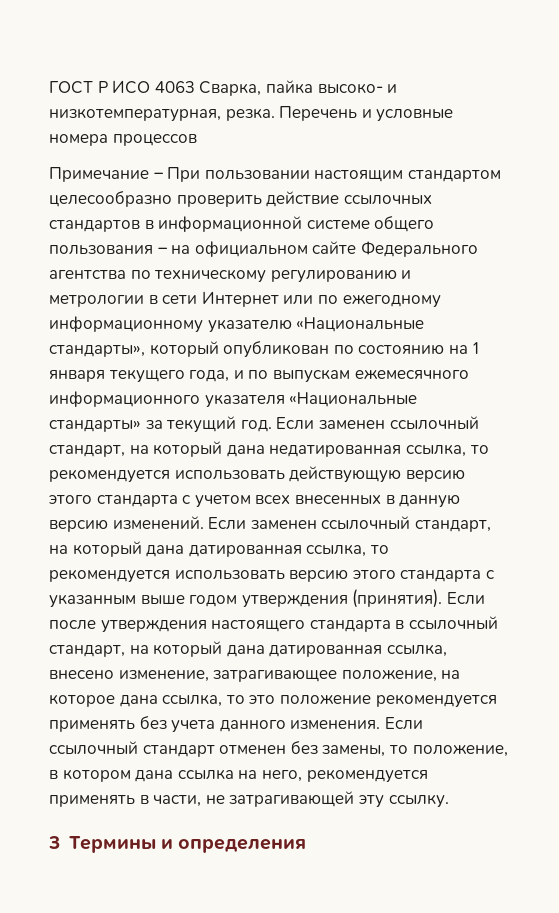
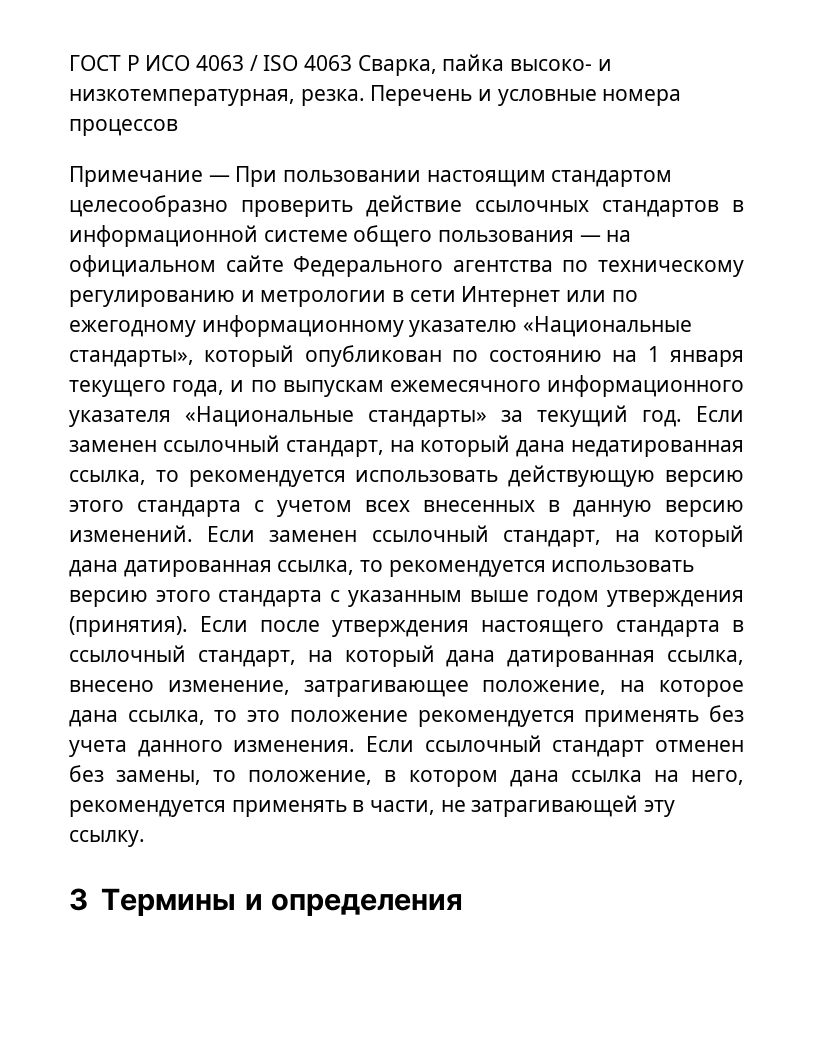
- ГОСТ Р ИСО 4063 Сварка, пайка высоко- и низкотемпературная, резка.
+ ГОСТ Р ИСО 4063 / ISO 4063 Сварка, пайка высоко- и низкотемпературная, резка.
- Примечание – При пользовании настоящим стандартом целесообразно проверить действие ссылочных стандартов в информационной системе общего пользования – на официальном сайте Федерального агентства по техническому регулированию и метрологии в сети Интернет или по ежегодному информационному указателю «Национальные стандарты», который опубликован по состоянию на 1 января текущего года, и по выпускам ежемесячного информационного указателя «Национальные стандарты» за текущий год.
+ Примечание — При пользовании настоящим стандартом целесообразно проверить действие ссылочных стандартов в информационной системе общего пользования — на официальном сайте Федерального агентства по техническому регулированию и метрологии в сети Интернет или по ежегодному информационному указателю «Национальные стандарты», который опубликован по состоянию на 1 января текущего года, и по выпускам ежемесячного информационного указателя «Национальные стандарты» за текущий год.

